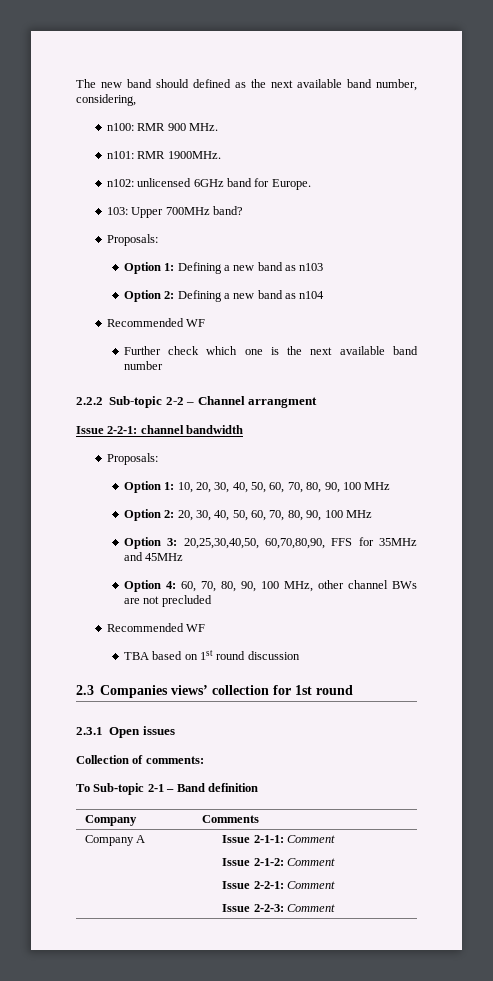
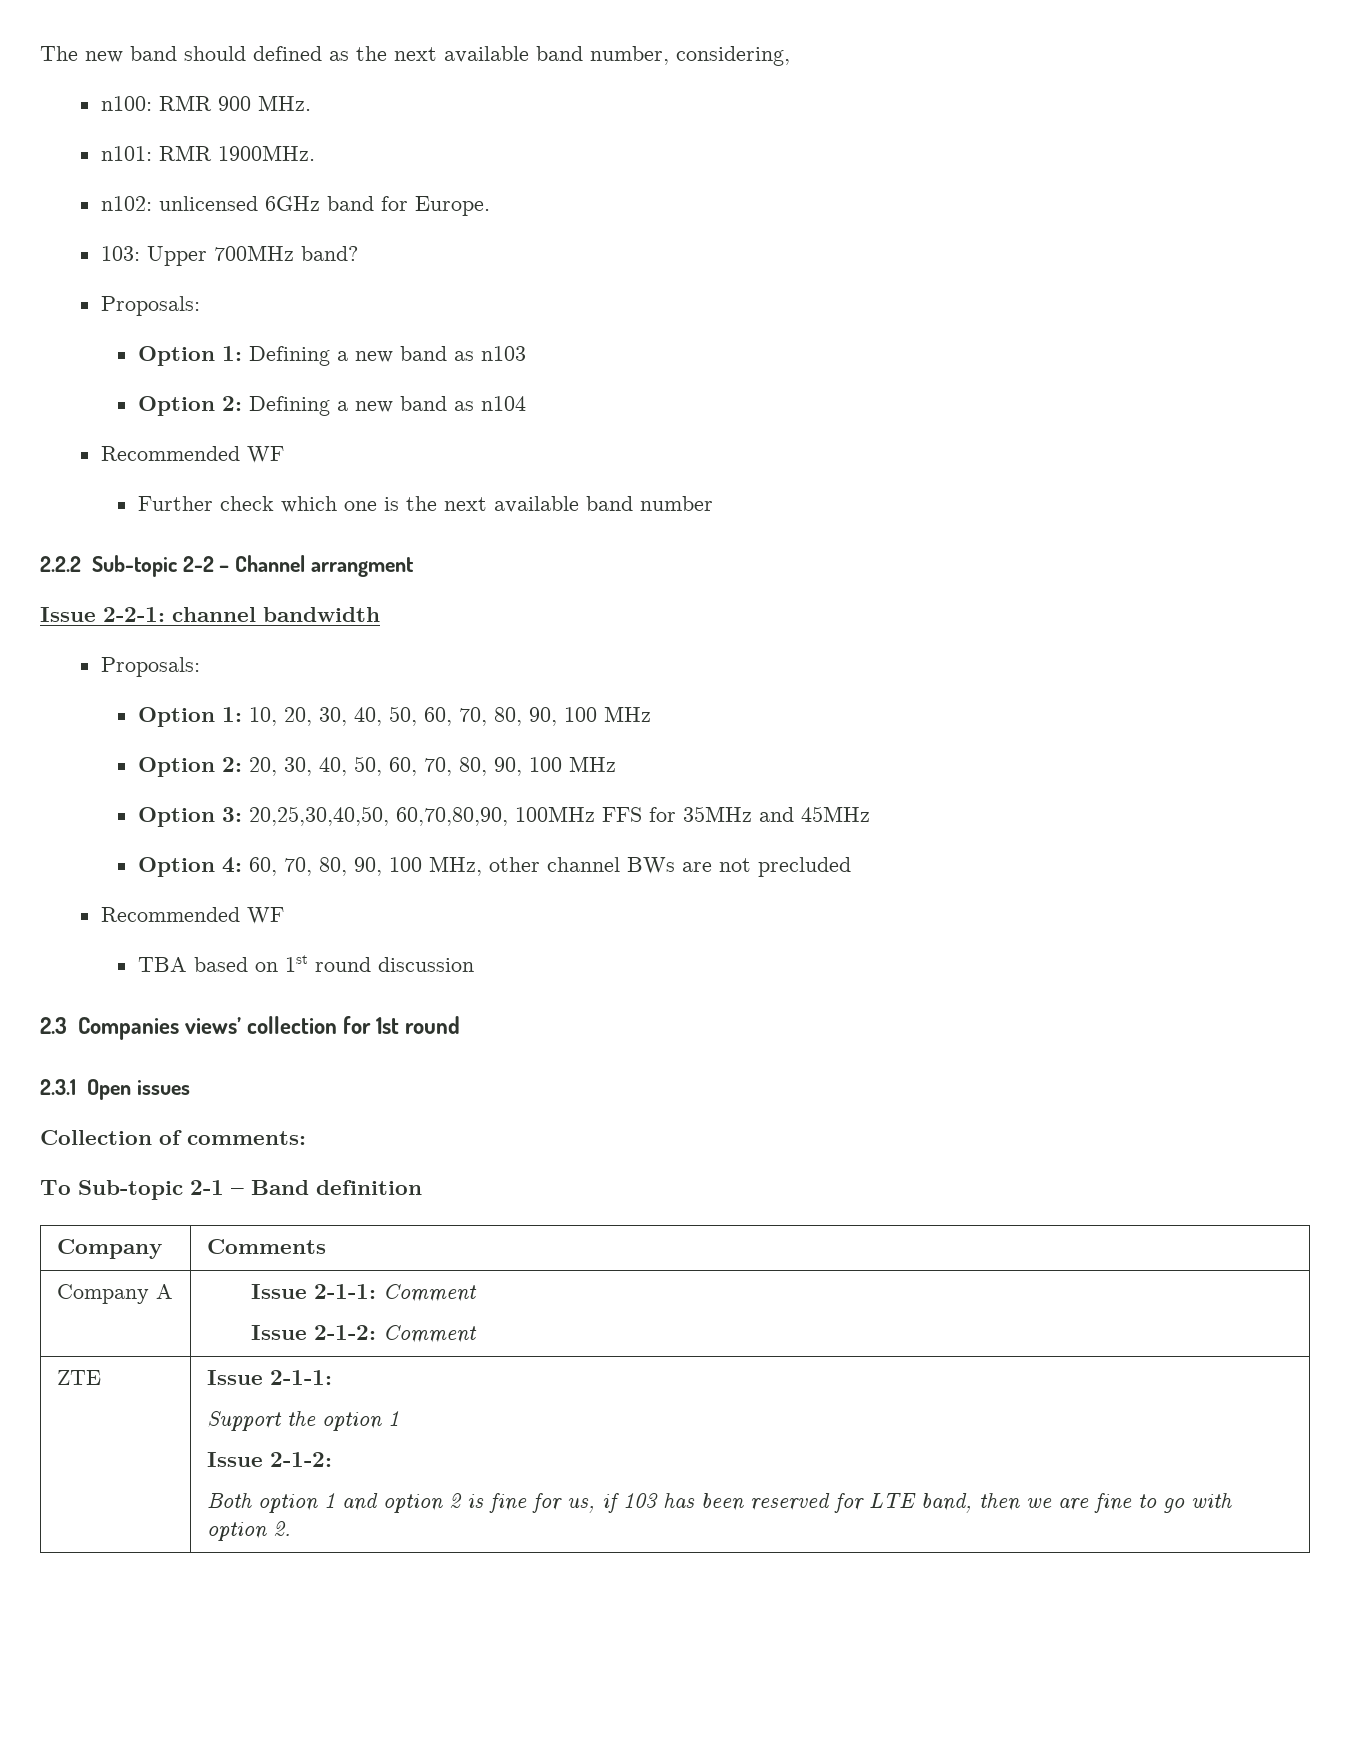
- Option 3: 20,25,30,40,50, 60,70,80,90, FFS for 35MHz and 45MHz
+ Option 3: 20,25,30,40,50, 60,70,80,90, 100MHz FFS for 35MHz and 45MHz
  Company A | Issue 2-1-1: Comment
  Issue 2-1-2: Comment
- Issue 2-2-1: Comment
- Issue 2-2-3: Comment
+ ZTE | Issue 2-1-1:
+ Support the option 1
+ Issue 2-1-2:
+ Both option 1 and option 2 is fine for us, if 103 has been reserved for LTE band, then we are fine to go with option 2.

